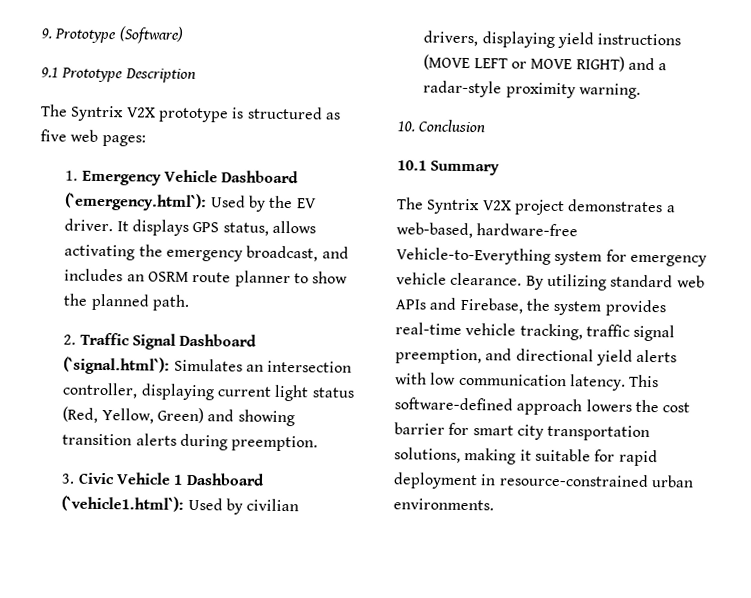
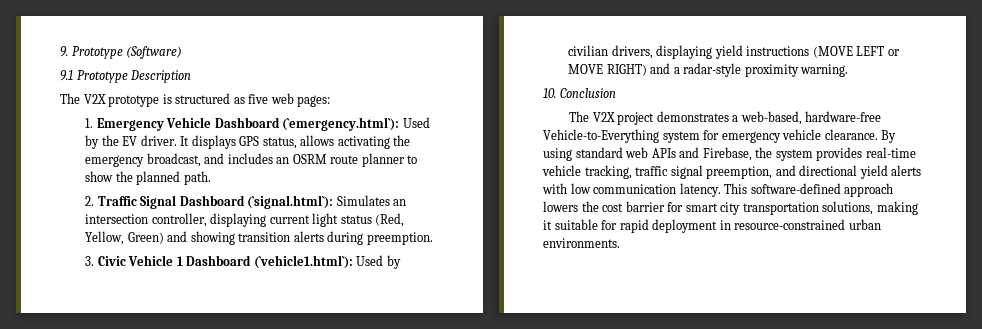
- The Syntrix V2X prototype is structured as five web pages:
+ The V2X prototype is structured as five web pages:
- 10.1 Summary
- The Syntrix V2X project demonstrates a web-based, hardware-free Vehicle-to-Everything system for emergency vehicle clearance.
+ The V2X project demonstrates a web-based, hardware-free Vehicle-to-Everything system for emergency vehicle clearance.
- By utilizing standard web APIs and Firebase, the system provides real-time vehicle tracking, traffic signal preemption, and directional yield alerts with low communication latency.
+ By using standard web APIs and Firebase, the system provides real-time vehicle tracking, traffic signal preemption, and directional yield alerts with low communication latency.

